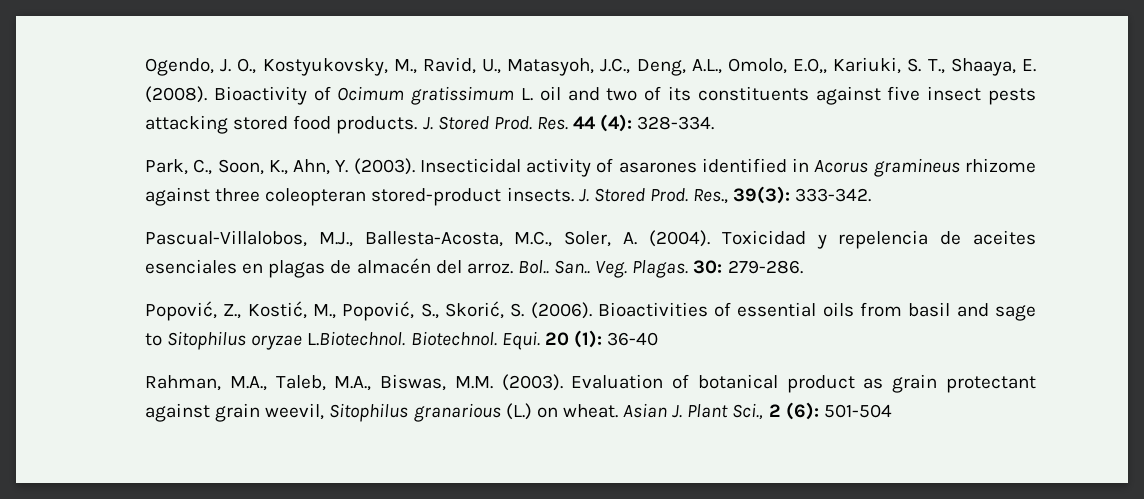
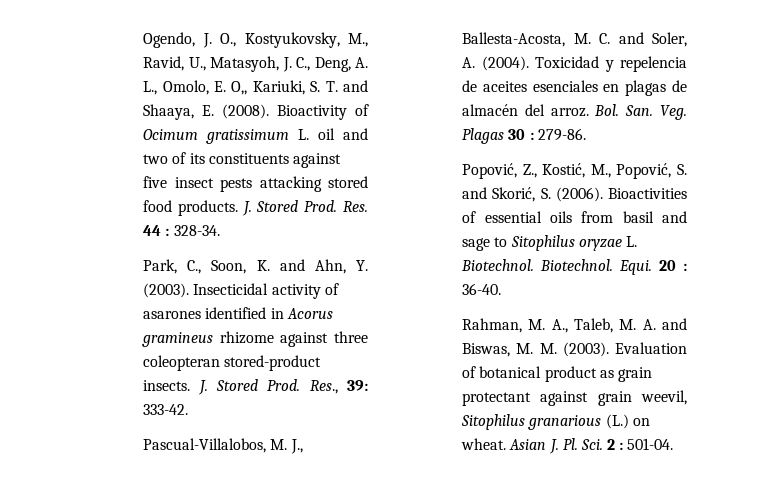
- Ogendo, J. O., Kostyukovsky, M., Ravid, U., Matasyoh, J.C., Deng, A.L., Omolo, E.O,, Kariuki, S. T., Shaaya, E. (2008).
+ Ogendo, J. O., Kostyukovsky, M., Ravid, U., Matasyoh, J. C., Deng, A. L., Omolo, E. O,, Kariuki, S. T. and Shaaya, E. (2008).
- Res. 44 (4): 328-334.
+ Res. 44 : 328-34.
- Park, C., Soon, K., Ahn, Y. (2003).
+ Park, C., Soon, K. and Ahn, Y. (2003).
- Res., 39(3): 333-342.
+ Res., 39: 333-42.
- Pascual-Villalobos, M.J., Ballesta-Acosta, M.C., Soler, A. (2004).
+ Pascual-Villalobos, M. J., Ballesta-Acosta, M. C. and Soler, A. (2004).
- Bol.. San.. Veg. Plagas. 30: 279-286.
+ Bol. San. Veg. Plagas 30 : 279-86.
- Popović, Z., Kostić, M., Popović, S., Skorić, S. (2006).
+ Popović, Z., Kostić, M., Popović, S. and Skorić, S. (2006).
- Bioactivities of essential oils from basil and sage to Sitophilus oryzae L.Biotechnol. Biotechnol.
+ Bioactivities of essential oils from basil and sage to Sitophilus oryzae L. Biotechnol. Biotechnol.
- 20 (1): 36-40
+ 20 : 36-40.
- Rahman, M.A., Taleb, M.A., Biswas, M.M. (2003).
+ Rahman, M. A., Taleb, M. A. and Biswas, M. M. (2003).
- Asian J. Plant Sci., 2 (6): 501-504
+ Asian J. Pl. Sci. 2 : 501-04.

